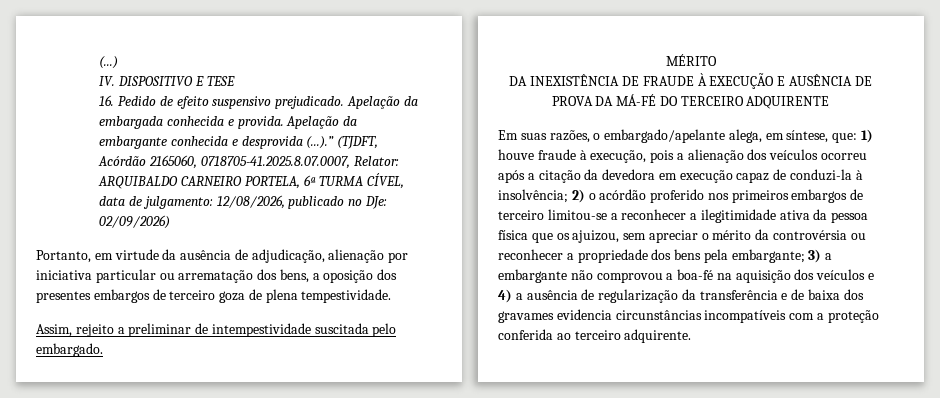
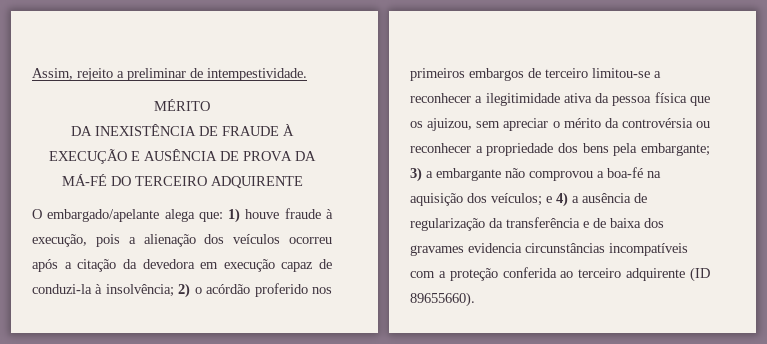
- (...)
- IV. DISPOSITIVO E TESE
- 16. Pedido de efeito suspensivo prejudicado. Apelação da embargada conhecida e provida. Apelação da embargante conhecida e desprovida (...).” (TJDFT, Acórdão 2165060, 0718705-41.2025.8.07.0007, Relator: ARQUIBALDO CARNEIRO PORTELA, 6ª TURMA CÍVEL, data de julgamento: 12/08/2026, publicado no DJe: 02/09/2026)
- Portanto, em virtude da ausência de adjudicação, alienação por iniciativa particular ou arrematação dos bens, a oposição dos presentes embargos de terceiro goza de plena tempestividade.
- Assim, rejeito a preliminar de intempestividade suscitada pelo embargado.
+ Assim, rejeito a preliminar de intempestividade.
- Em suas razões, o embargado/apelante alega, em síntese, que:
+ O embargado/apelante alega que:
- 3) a embargante não comprovou a boa-fé na aquisição dos veículos e 4) a ausência de regularização da transferência e de baixa dos gravames evidencia circunstâncias incompatíveis com a proteção conferida ao terceiro adquirente.
+ 3) a embargante não comprovou a boa-fé na aquisição dos veículos; e 4) a ausência de regularização da transferência e de baixa dos gravames evidencia circunstâncias incompatíveis com a proteção conferida ao terceiro adquirente (ID 89655660).

